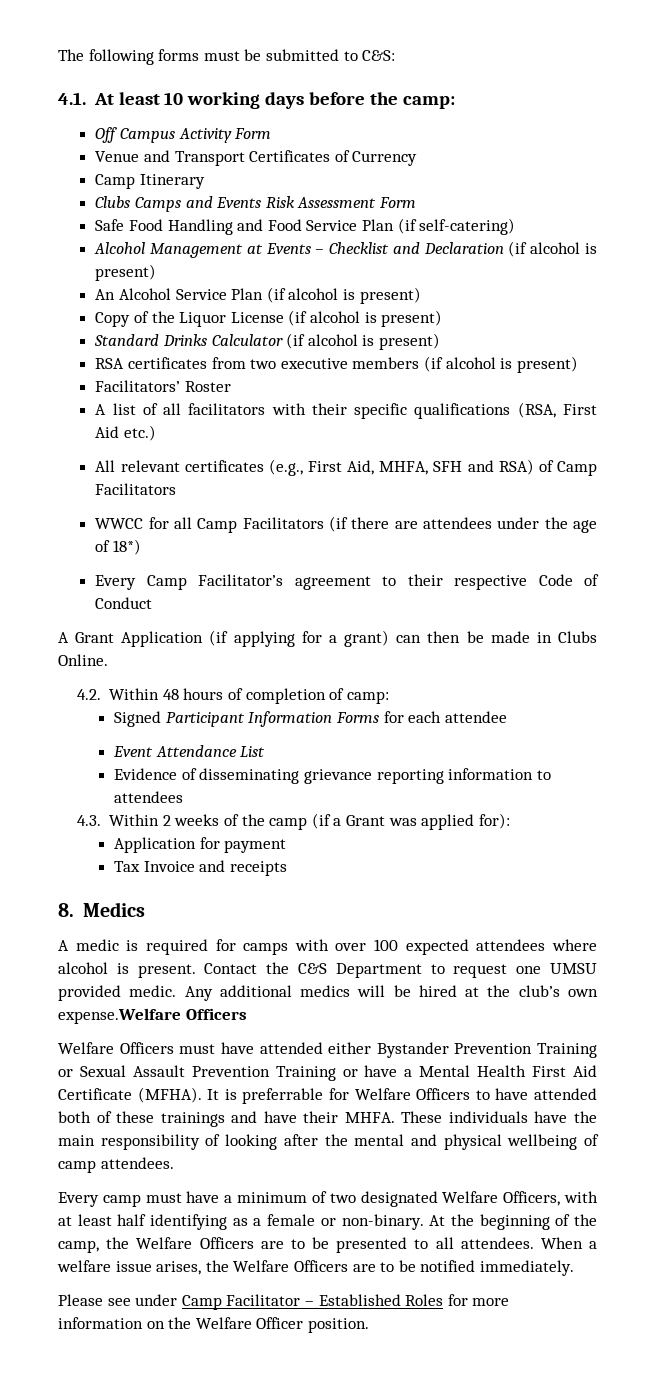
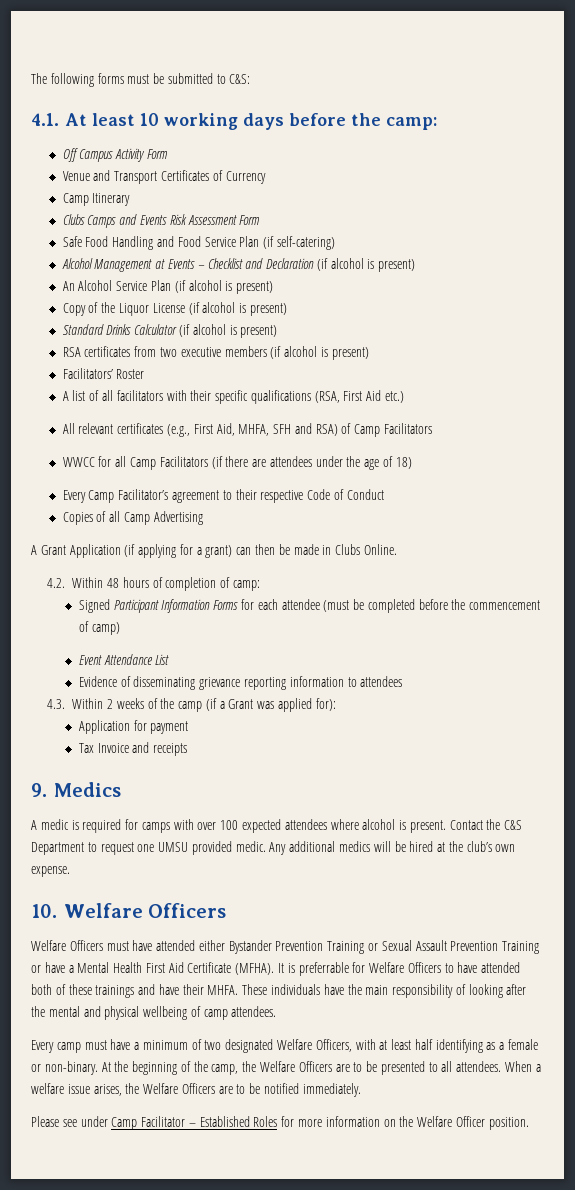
- WWCC for all Camp Facilitators (if there are attendees under the age of 18*)
+ WWCC for all Camp Facilitators (if there are attendees under the age of 18)
+ Copies of all Camp Advertising
- Signed Participant Information Forms for each attendee
+ Signed Participant Information Forms for each attendee (must be completed before the commencement of camp)
- 8. Medics
+ 9. Medics
- Any additional medics will be hired at the club’s own expense.Welfare Officers
+ Any additional medics will be hired at the club’s own expense.
+ 10. Welfare Officers

